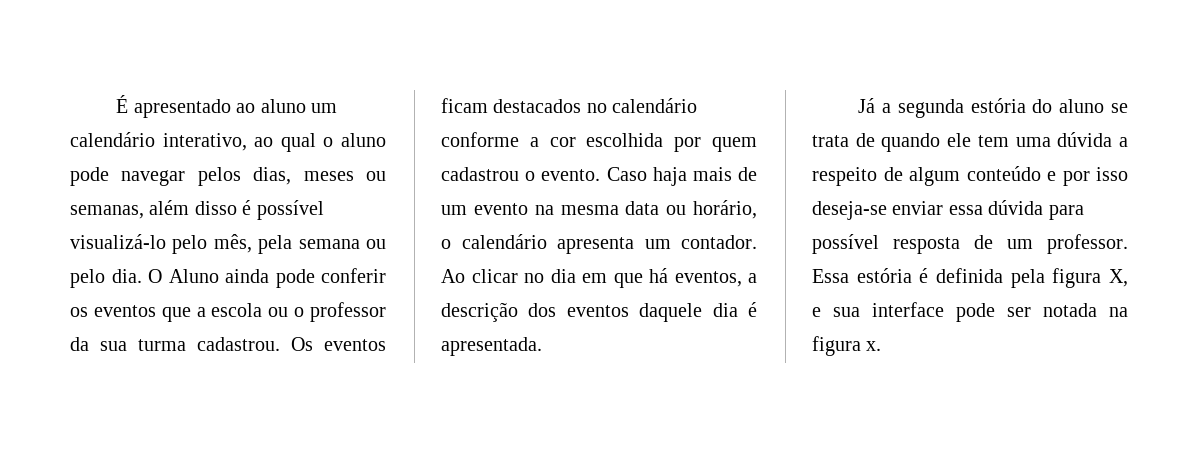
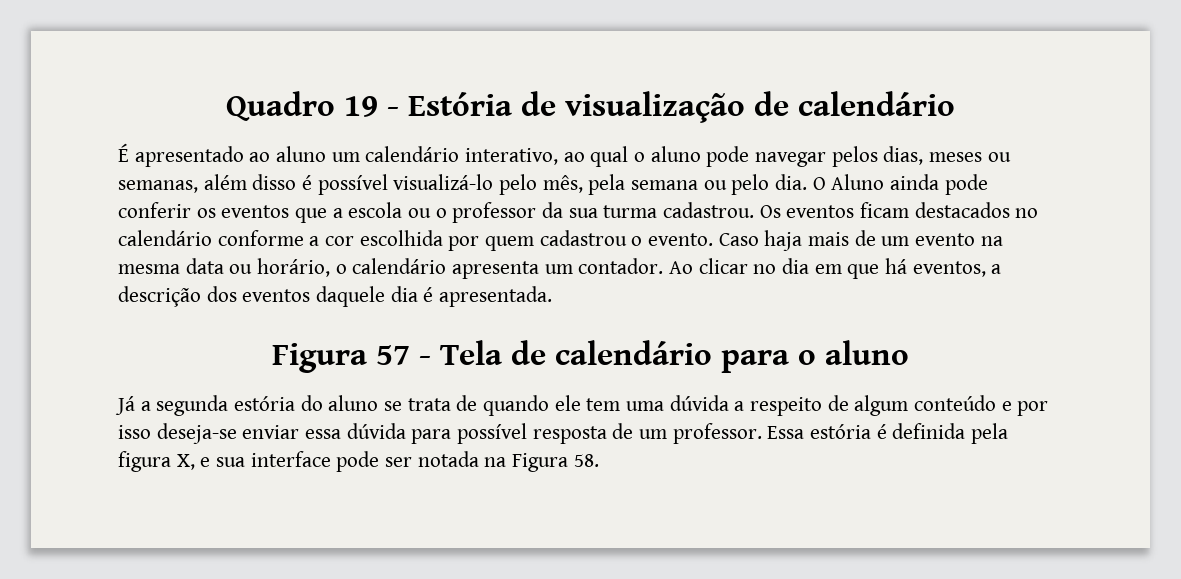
+ Quadro 19 - Estória de visualização de calendário
+ Figura 57 - Tela de calendário para o aluno
- Essa estória é definida pela figura X, e sua interface pode ser notada na figura x.
+ Essa estória é definida pela figura X, e sua interface pode ser notada na Figura 58.

